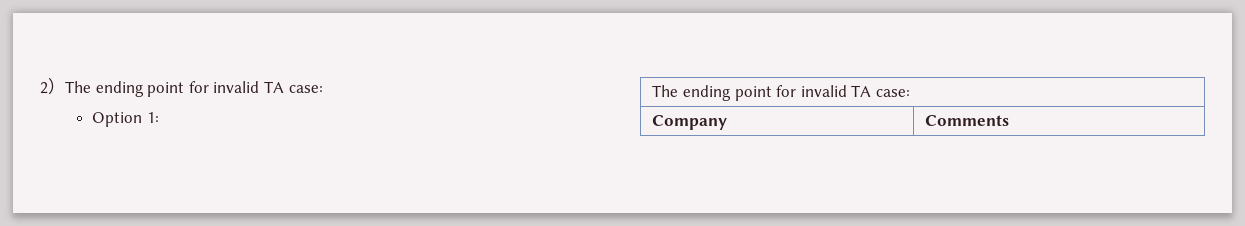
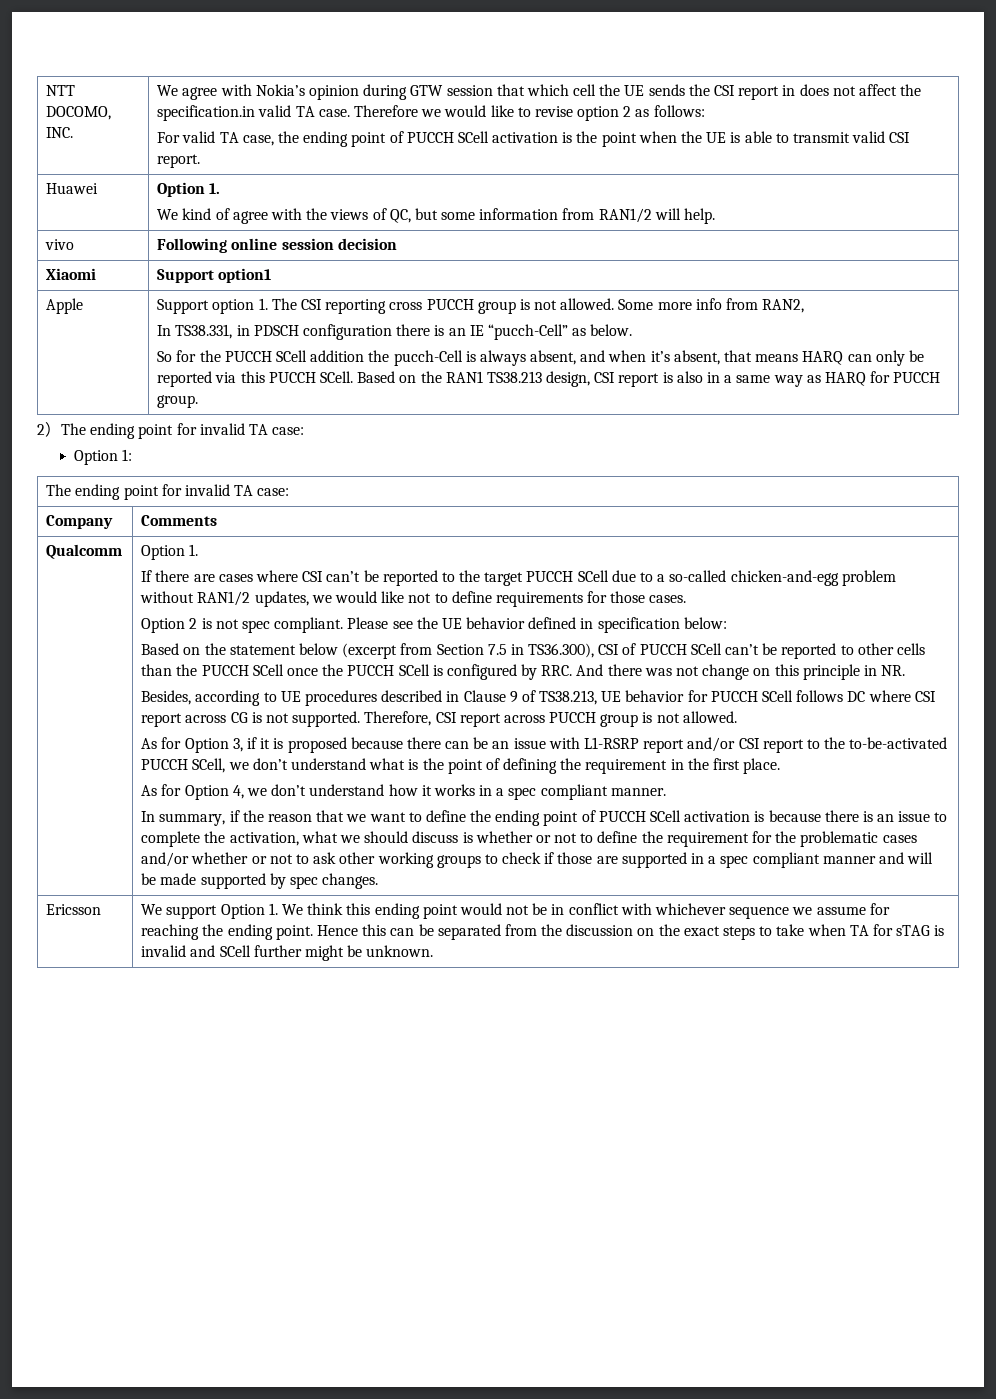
+ NTT DOCOMO, INC. | We agree with Nokia’s opinion during GTW session that which cell the UE sends the CSI report in does not affect the specification.in valid TA case. Therefore we would like to revise option 2 as follows:
+ For valid TA case, the ending point of PUCCH SCell activation is the point when the UE is able to transmit valid CSI report.
+ Huawei | Option 1.
+ We kind of agree with the views of QC, but some information from RAN1/2 will help.
+ vivo | Following online session decision
+ Xiaomi | Support option1
+ Apple | Support option 1. The CSI reporting cross PUCCH group is not allowed. Some more info from RAN2,
+ In TS38.331, in PDSCH configuration there is an IE “pucch-Cell” as below.
+ So for the PUCCH SCell addition the pucch-Cell is always absent, and when it’s absent, that means HARQ can only be reported via this PUCCH SCell. Based on the RAN1 TS38.213 design, CSI report is also in a same way as HARQ for PUCCH group.
+ Qualcomm | Option 1.
+ If there are cases where CSI can’t be reported to the target PUCCH SCell due to a so-called chicken-and-egg problem without RAN1/2 updates, we would like not to define requirements for those cases.
+ Option 2 is not spec compliant. Please see the UE behavior defined in specification below:
+ Based on the statement below (excerpt from Section 7.5 in TS36.300), CSI of PUCCH SCell can’t be reported to other cells than the PUCCH SCell once the PUCCH SCell is configured by RRC. And there was not change on this principle in NR.
+ Besides, according to UE procedures described in Clause 9 of TS38.213, UE behavior for PUCCH SCell follows DC where CSI report across CG is not supported. Therefore, CSI report across PUCCH group is not allowed.
+ As for Option 3, if it is proposed because there can be an issue with L1-RSRP report and/or CSI report to the to-be-activated PUCCH SCell, we don’t understand what is the point of defining the requirement in the first place.
+ As for Option 4, we don’t understand how it works in a spec compliant manner.
+ In summary, if the reason that we want to define the ending point of PUCCH SCell activation is because there is an issue to complete the activation, what we should discuss is whether or not to define the requirement for the problematic cases and/or whether or not to ask other working groups to check if those are supported in a spec compliant manner and will be made supported by spec changes.
+ Ericsson | We support Option 1. We think this ending point would not be in conflict with whichever sequence we assume for reaching the ending point. Hence this can be separated from the discussion on the exact steps to take when TA for sTAG is invalid and SCell further might be unknown.

